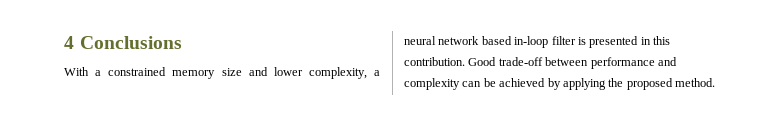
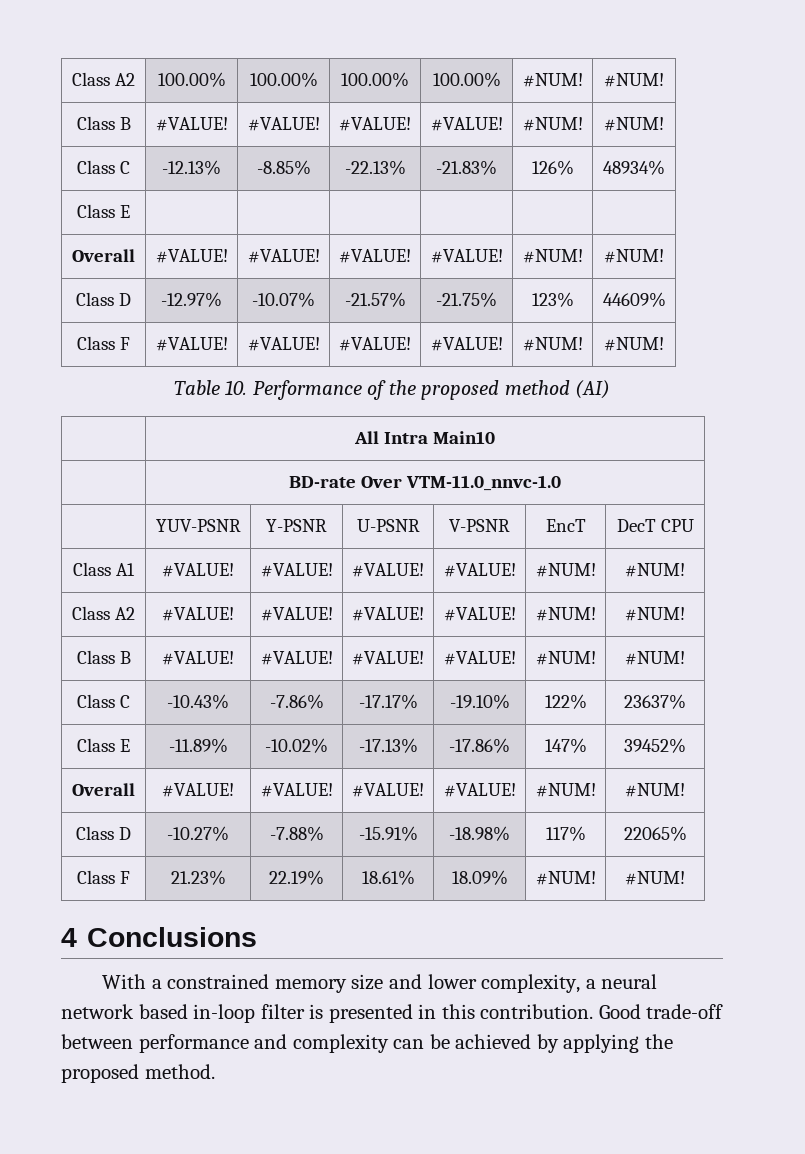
+ Class A2 | 100.00% | 100.00% | 100.00% | 100.00% | #NUM! | #NUM!
+ Class B | #VALUE! | #VALUE! | #VALUE! | #VALUE! | #NUM! | #NUM!
+ Class C | -12.13% | -8.85% | -22.13% | -21.83% | 126% | 48934%
+ Class E | | | | | |
+ Overall | #VALUE! | #VALUE! | #VALUE! | #VALUE! | #NUM! | #NUM!
+ Class D | -12.97% | -10.07% | -21.57% | -21.75% | 123% | 44609%
+ Class F | #VALUE! | #VALUE! | #VALUE! | #VALUE! | #NUM! | #NUM!
+ Table 10. Performance of the proposed method (AI)
+ | All Intra Main10
+ | BD-rate Over VTM-11.0_nnvc-1.0
+ | YUV-PSNR | Y-PSNR | U-PSNR | V-PSNR | EncT | DecT CPU
+ Class A1 | #VALUE! | #VALUE! | #VALUE! | #VALUE! | #NUM! | #NUM!
+ Class A2 | #VALUE! | #VALUE! | #VALUE! | #VALUE! | #NUM! | #NUM!
+ Class B | #VALUE! | #VALUE! | #VALUE! | #VALUE! | #NUM! | #NUM!
+ Class C | -10.43% | -7.86% | -17.17% | -19.10% | 122% | 23637%
+ Class E | -11.89% | -10.02% | -17.13% | -17.86% | 147% | 39452%
+ Overall | #VALUE! | #VALUE! | #VALUE! | #VALUE! | #NUM! | #NUM!
+ Class D | -10.27% | -7.88% | -15.91% | -18.98% | 117% | 22065%
+ Class F | 21.23% | 22.19% | 18.61% | 18.09% | #NUM! | #NUM!

